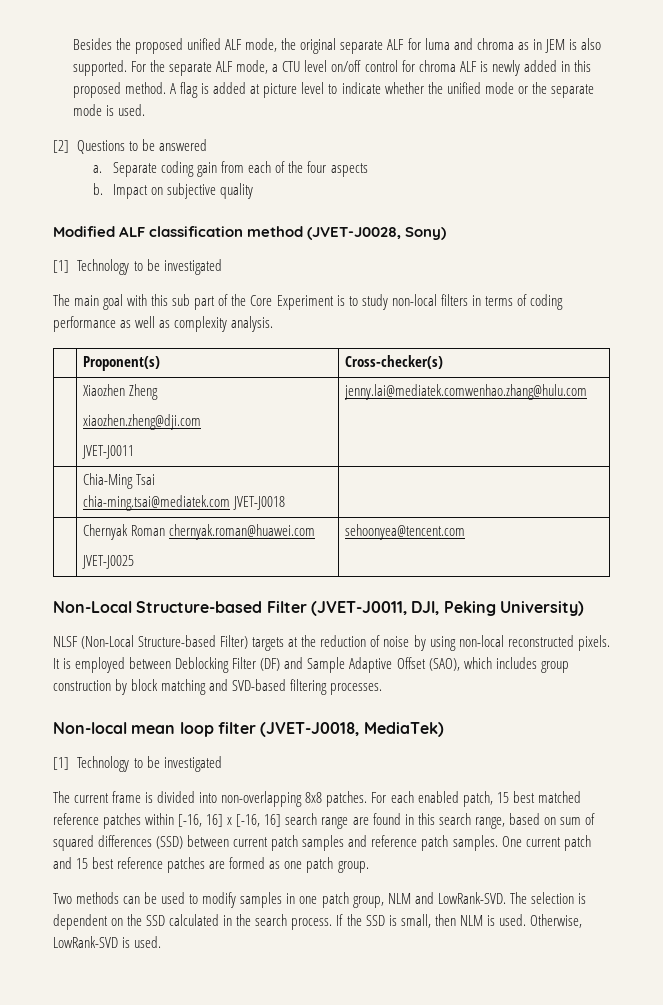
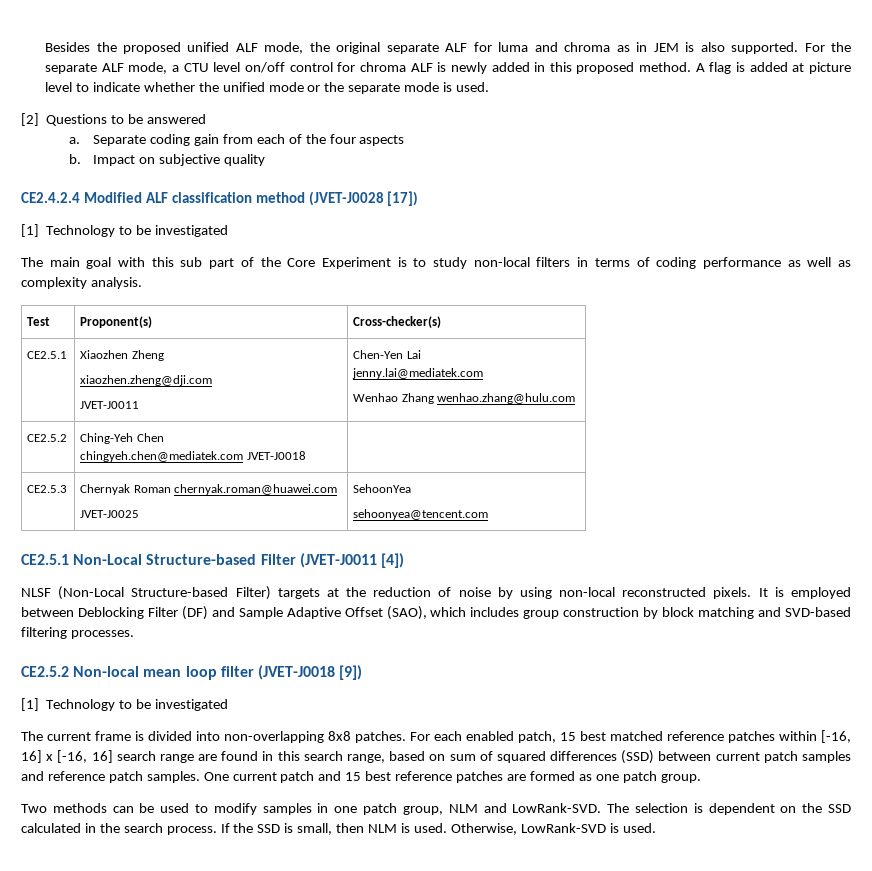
- Modified ALF classification method (JVET-J0028, Sony)
+ CE2.4.2.4 Modified ALF classification method (JVET-J0028 [17])
- | Proponent(s) | Cross-checker(s)
+ Test | Proponent(s) | Cross-checker(s)
- | Xiaozhen Zheng
+ CE2.5.1 | Xiaozhen Zheng
  xiaozhen.zheng@dji.com
- JVET-J0011 | jenny.lai@mediatek.comwenhao.zhang@hulu.com
- | Chia-Ming Tsai
- chia-ming.tsai@mediatek.com JVET-J0018 |
+ JVET-J0011 | Chen-Yen Lai
+ jenny.lai@mediatek.com
+ Wenhao Zhang wenhao.zhang@hulu.com
+ CE2.5.2 | Ching-Yeh Chen
+ chingyeh.chen@mediatek.com JVET-J0018 |
- | Chernyak Roman chernyak.roman@huawei.com
- JVET-J0025 | sehoonyea@tencent.com
+ CE2.5.3 | Chernyak Roman chernyak.roman@huawei.com
+ JVET-J0025 | SehoonYea
+ sehoonyea@tencent.com
- Non-Local Structure-based Filter (JVET-J0011, DJI, Peking University)
+ CE2.5.1 Non-Local Structure-based Filter (JVET-J0011 [4])
- Non-local mean loop filter (JVET-J0018, MediaTek)
+ CE2.5.2 Non-local mean loop filter (JVET-J0018 [9])

